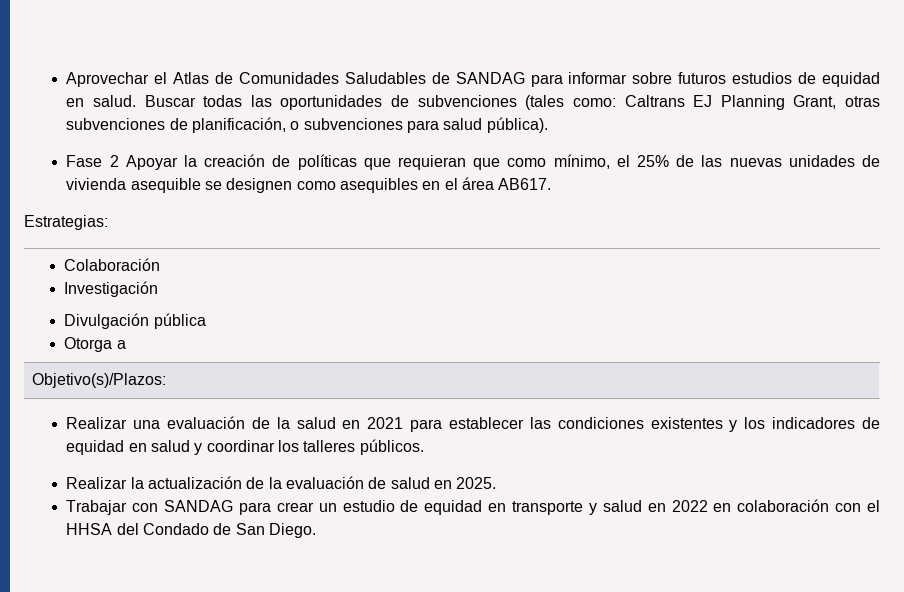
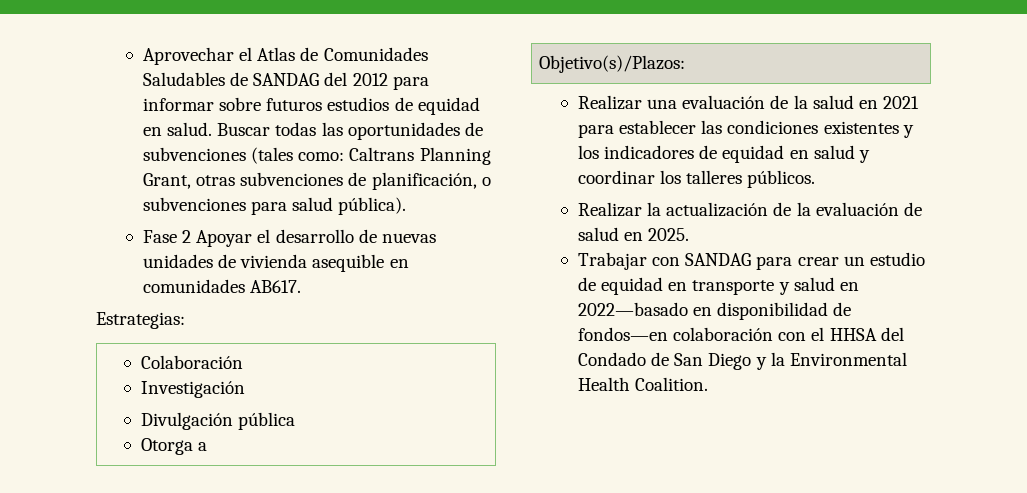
- Aprovechar el Atlas de Comunidades Saludables de SANDAG para informar sobre futuros estudios de equidad en salud.
+ Aprovechar el Atlas de Comunidades Saludables de SANDAG del 2012 para informar sobre futuros estudios de equidad en salud.
- Buscar todas las oportunidades de subvenciones (tales como: Caltrans EJ Planning Grant, otras subvenciones de planificación, o subvenciones para salud pública).
+ Buscar todas las oportunidades de subvenciones (tales como: Caltrans Planning Grant, otras subvenciones de planificación, o subvenciones para salud pública).
- Fase 2 Apoyar la creación de políticas que requieran que como mínimo, el 25% de las nuevas unidades de vivienda asequible se designen como asequibles en el área AB617.
+ Fase 2 Apoyar el desarrollo de nuevas unidades de vivienda asequible en comunidades AB617.
- Trabajar con SANDAG para crear un estudio de equidad en transporte y salud en 2022 en colaboración con el HHSA del Condado de San Diego.
+ Trabajar con SANDAG para crear un estudio de equidad en transporte y salud en 2022—basado en disponibilidad de fondos—en colaboración con el HHSA del Condado de San Diego y la Environmental Health Coalition.

